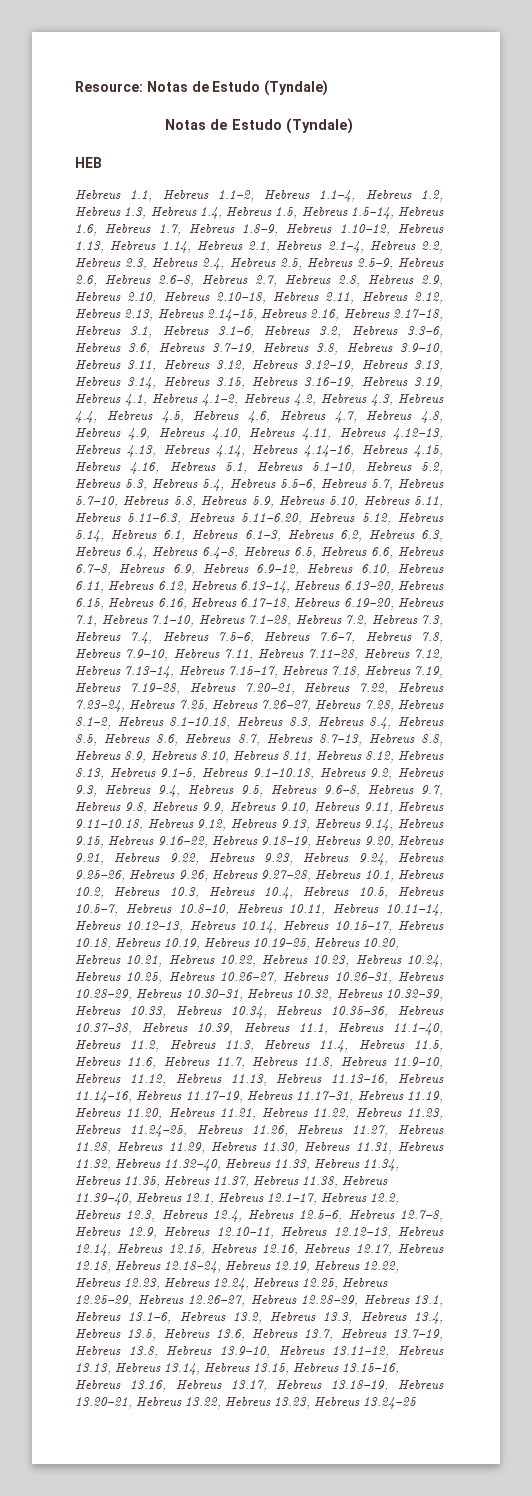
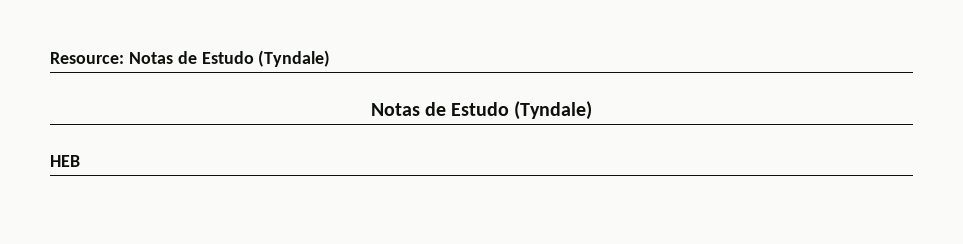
- Hebreus 1.1, Hebreus 1.1–2, Hebreus 1.1–4, Hebreus 1.2, Hebreus 1.3, Hebreus 1.4, Hebreus 1.5, Hebreus 1.5–14, Hebreus 1.6, Hebreus 1.7, Hebreus 1.8–9, Hebreus 1.10–12, Hebreus 1.13, Hebreus 1.14, Hebreus 2.1, Hebreus 2.1–4, Hebreus 2.2, Hebreus 2.3, Hebreus 2.4, Hebreus 2.5, Hebreus 2.5–9, Hebreus 2.6, Hebreus 2.6–8, Hebreus 2.7, Hebreus 2.8, Hebreus 2.9, Hebreus 2.10, Hebreus 2.10–18, Hebreus 2.11, Hebreus 2.12, Hebreus 2.13, Hebreus 2.14–15, Hebreus 2.16, Hebreus 2.17–18, Hebreus 3.1, Hebreus 3.1–6, Hebreus 3.2, Hebreus 3.3–6, Hebreus 3.6, Hebreus 3.7–19, Hebreus 3.8, Hebreus 3.9–10, Hebreus 3.11, Hebreus 3.12, Hebreus 3.12–19, Hebreus 3.13, Hebreus 3.14, Hebreus 3.15, Hebreus 3.16–19, Hebreus 3.19, Hebreus 4.1, Hebreus 4.1–2, Hebreus 4.2, Hebreus 4.3, Hebreus 4.4, Hebreus 4.5, Hebreus 4.6, Hebreus 4.7, Hebreus 4.8, Hebreus 4.9, Hebreus 4.10, Hebreus 4.11, Hebreus 4.12–13, Hebreus 4.13, Hebreus 4.14, Hebreus 4.14–16, Hebreus 4.15, Hebreus 4.16, Hebreus 5.1, Hebreus 5.1–10, Hebreus 5.2, Hebreus 5.3, Hebreus 5.4, Hebreus 5.5–6, Hebreus 5.7, Hebreus 5.7–10, Hebreus 5.8, Hebreus 5.9, Hebreus 5.10, Hebreus 5.11, Hebreus 5.11–6.3, Hebreus 5.11–6.20, Hebreus 5.12, Hebreus 5.14, Hebreus 6.1, Hebreus 6.1–3, Hebreus 6.2, Hebreus 6.3, Hebreus 6.4, Hebreus 6.4–8, Hebreus 6.5, Hebreus 6.6, Hebreus 6.7–8, Hebreus 6.9, Hebreus 6.9–12, Hebreus 6.10, Hebreus 6.11, Hebreus 6.12, Hebreus 6.13–14, Hebreus 6.13–20, Hebreus 6.15, Hebreus 6.16, Hebreus 6.17–18, Hebreus 6.19–20, Hebreus 7.1, Hebreus 7.1–10, Hebreus 7.1–28, Hebreus 7.2, Hebreus 7.3, Hebreus 7.4, Hebreus 7.5–6, Hebreus 7.6–7, Hebreus 7.8, Hebreus 7.9–10, Hebreus 7.11, Hebreus 7.11–28, Hebreus 7.12, Hebreus 7.13–14, Hebreus 7.15–17, Hebreus 7.18, Hebreus 7.19, Hebreus 7.19–28, Hebreus 7.20–21, Hebreus 7.22, Hebreus 7.23–24, Hebreus 7.25, Hebreus 7.26–27, Hebreus 7.28, Hebreus 8.1–2, Hebreus 8.1–10.18, Hebreus 8.3, Hebreus 8.4, Hebreus 8.5, Hebreus 8.6, Hebreus 8.7, Hebreus 8.7–13, Hebreus 8.8, Hebreus 8.9, Hebreus 8.10, Hebreus 8.11, Hebreus 8.12, Hebreus 8.13, Hebreus 9.1–5, Hebreus 9.1–10.18, Hebreus 9.2, Hebreus 9.3, Hebreus 9.4, Hebreus 9.5, Hebreus 9.6–8, Hebreus 9.7, Hebreus 9.8, Hebreus 9.9, Hebreus 9.10, Hebreus 9.11, Hebreus 9.11–10.18, Hebreus 9.12, Hebreus 9.13, Hebreus 9.14, Hebreus 9.15, Hebreus 9.16–22, Hebreus 9.18–19, Hebreus 9.20, Hebreus 9.21, Hebreus 9.22, Hebreus 9.23, Hebreus 9.24, Hebreus 9.25–26, Hebreus 9.26, Hebreus 9.27–28, Hebreus 10.1, Hebreus 10.2, Hebreus 10.3, Hebreus 10.4, Hebreus 10.5, Hebreus 10.5–7, Hebreus 10.8–10, Hebreus 10.11, Hebreus 10.11–14, Hebreus 10.12–13, Hebreus 10.14, Hebreus 10.15–17, Hebreus 10.18, Hebreus 10.19, Hebreus 10.19–25, Hebreus 10.20, Hebreus 10.21, Hebreus 10.22, Hebreus 10.23, Hebreus 10.24, Hebreus 10.25, Hebreus 10.26–27, Hebreus 10.26–31, Hebreus 10.28–29, Hebreus 10.30–31, Hebreus 10.32, Hebreus 10.32–39, Hebreus 10.33, Hebreus 10.34, Hebreus 10.35–36, Hebreus 10.37–38, Hebreus 10.39, Hebreus 11.1, Hebreus 11.1–40, Hebreus 11.2, Hebreus 11.3, Hebreus 11.4, Hebreus 11.5, Hebreus 11.6, Hebreus 11.7, Hebreus 11.8, Hebreus 11.9–10, Hebreus 11.12, Hebreus 11.13, Hebreus 11.13–16, Hebreus 11.14–16, Hebreus 11.17–19, Hebreus 11.17–31, Hebreus 11.19, Hebreus 11.20, Hebreus 11.21, Hebreus 11.22, Hebreus 11.23, Hebreus 11.24–25, Hebreus 11.26, Hebreus 11.27, Hebreus 11.28, Hebreus 11.29, Hebreus 11.30, Hebreus 11.31, Hebreus 11.32, Hebreus 11.32–40, Hebreus 11.33, Hebreus 11.34, Hebreus 11.35, Hebreus 11.37, Hebreus 11.38, Hebreus 11.39–40, Hebreus 12.1, Hebreus 12.1–17, Hebreus 12.2, Hebreus 12.3, Hebreus 12.4, Hebreus 12.5–6, Hebreus 12.7–8, Hebreus 12.9, Hebreus 12.10–11, Hebreus 12.12–13, Hebreus 12.14, Hebreus 12.15, Hebreus 12.16, Hebreus 12.17, Hebreus 12.18, Hebreus 12.18–24, Hebreus 12.19, Hebreus 12.22, Hebreus 12.23, Hebreus 12.24, Hebreus 12.25, Hebreus 12.25–29, Hebreus 12.26–27, Hebreus 12.28–29, Hebreus 13.1, Hebreus 13.1–6, Hebreus 13.2, Hebreus 13.3, Hebreus 13.4, Hebreus 13.5, Hebreus 13.6, Hebreus 13.7, Hebreus 13.7–19, Hebreus 13.8, Hebreus 13.9–10, Hebreus 13.11–12, Hebreus 13.13, Hebreus 13.14, Hebreus 13.15, Hebreus 13.15–16, Hebreus 13.16, Hebreus 13.17, Hebreus 13.18–19, Hebreus 13.20–21, Hebreus 13.22, Hebreus 13.23, Hebreus 13.24–25

